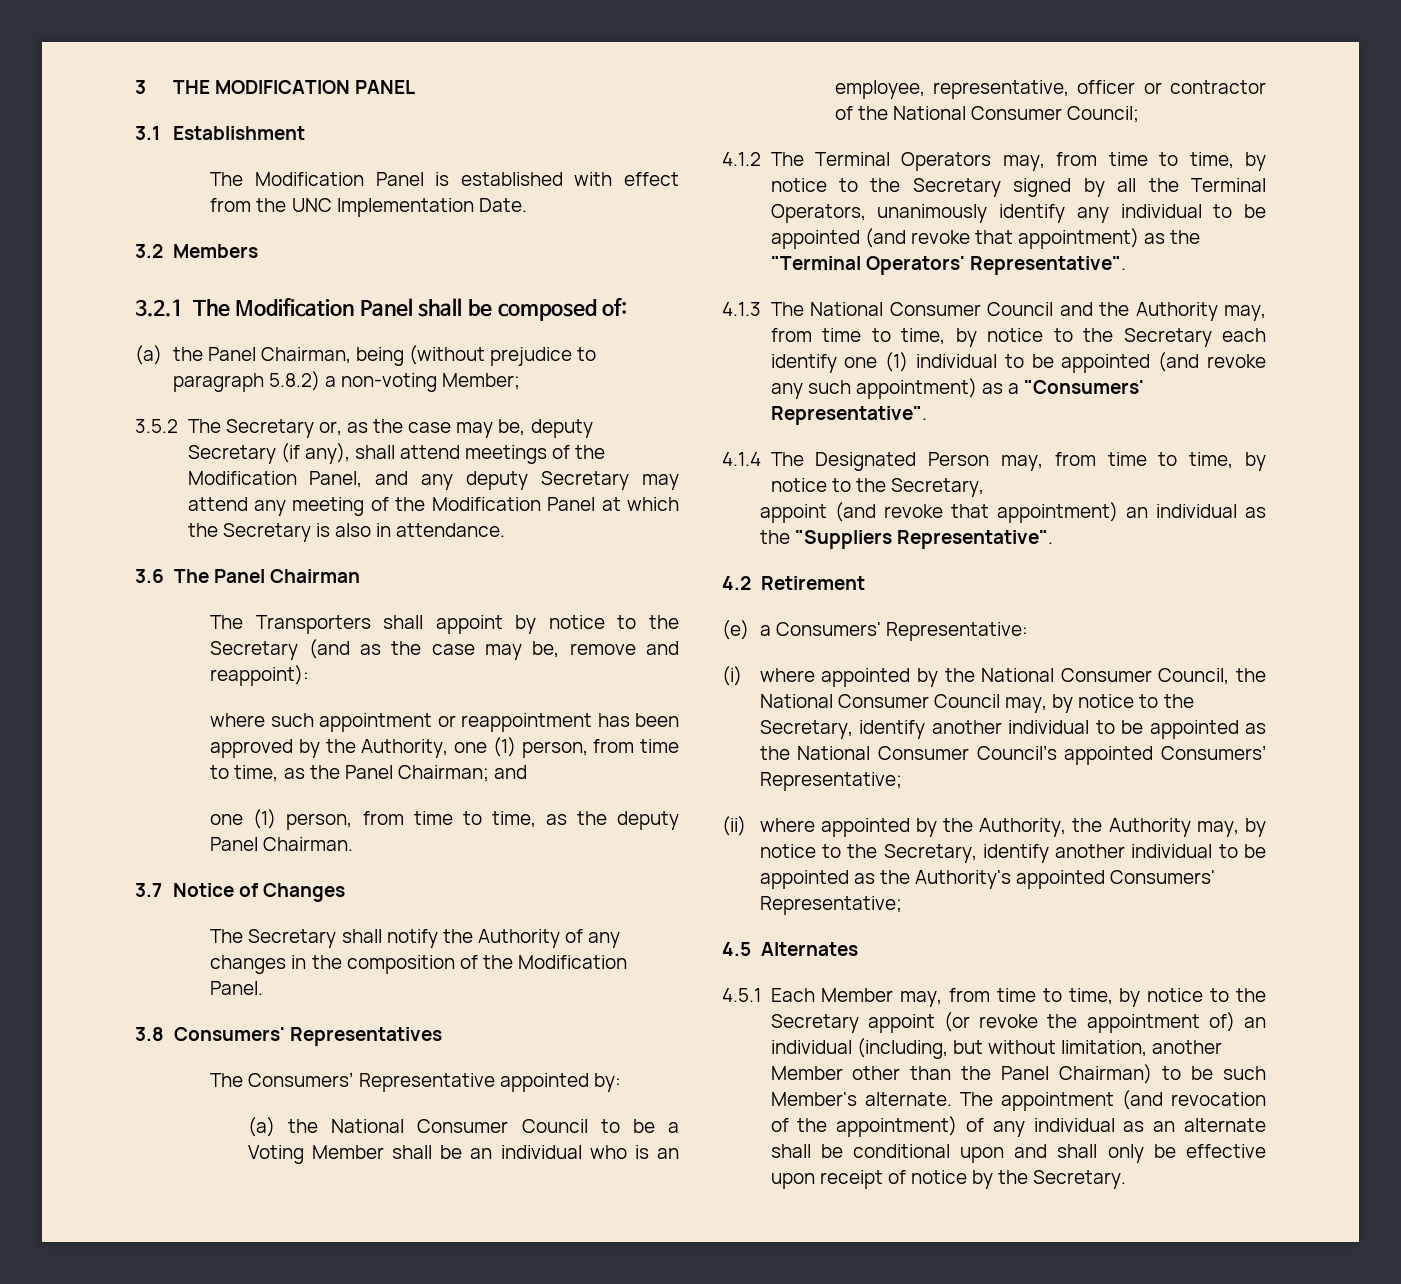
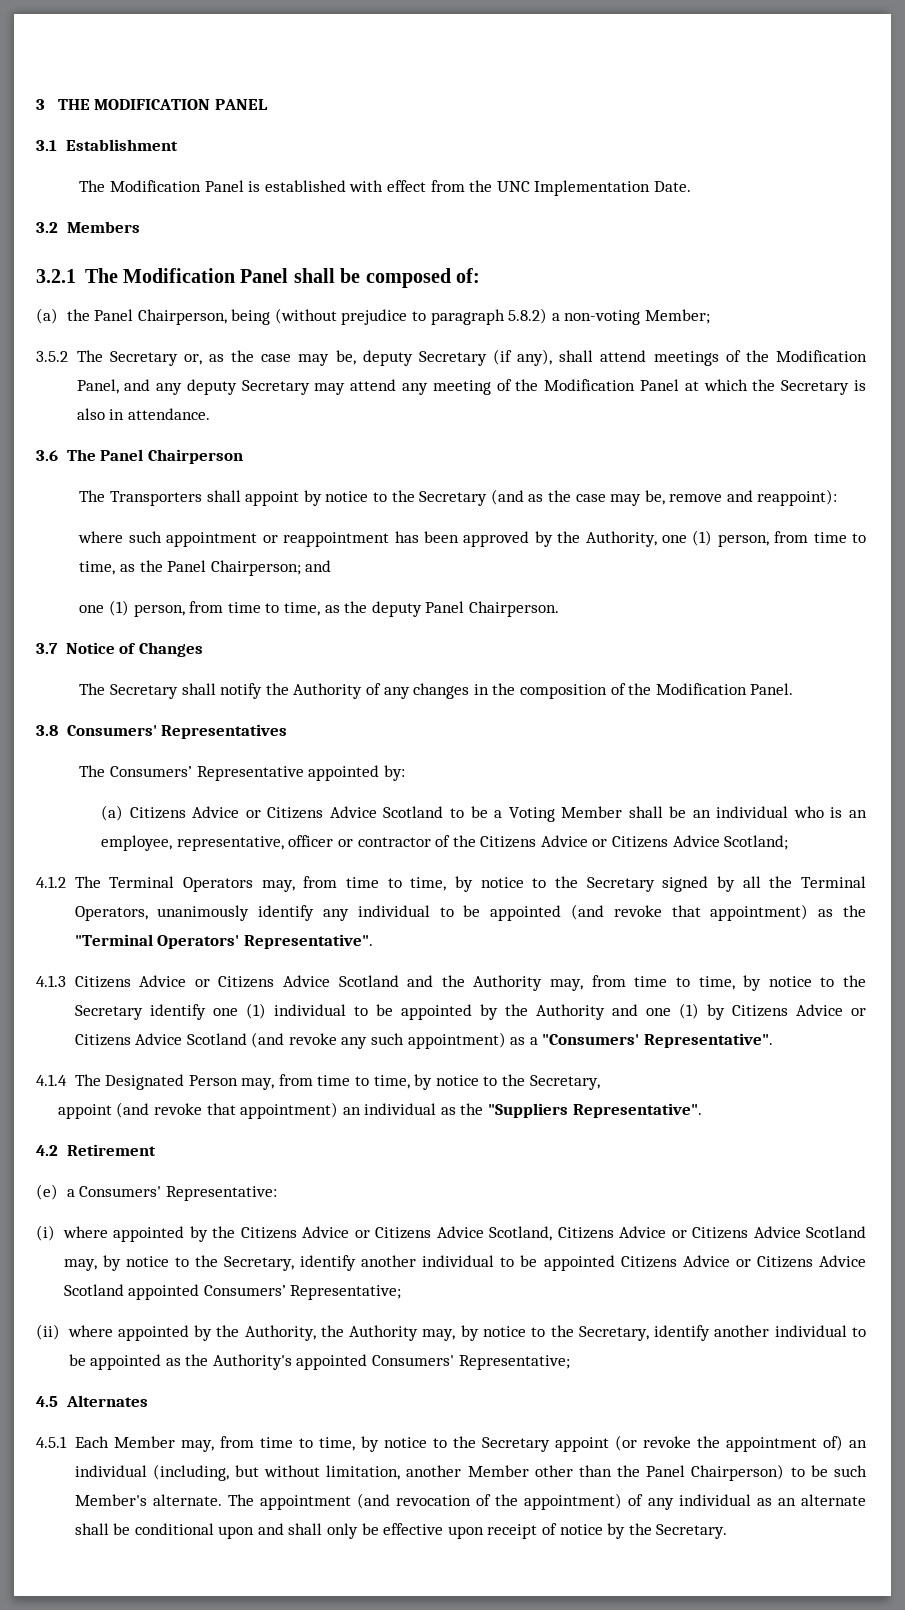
- (a) the Panel Chairman, being (without prejudice to paragraph 5.8.2) a non-voting Member;
+ (a) the Panel Chairperson, being (without prejudice to paragraph 5.8.2) a non-voting Member;
- 3.6 The Panel Chairman
+ 3.6 The Panel Chairperson
- where such appointment or reappointment has been approved by the Authority, one (1) person, from time to time, as the Panel Chairman; and
+ where such appointment or reappointment has been approved by the Authority, one (1) person, from time to time, as the Panel Chairperson; and
- one (1) person, from time to time, as the deputy Panel Chairman.
+ one (1) person, from time to time, as the deputy Panel Chairperson.
- (a) the National Consumer Council to be a Voting Member shall be an individual who is an employee, representative, officer or contractor of the National Consumer Council;
+ (a) Citizens Advice or Citizens Advice Scotland to be a Voting Member shall be an individual who is an employee, representative, officer or contractor of the Citizens Advice or Citizens Advice Scotland;
- 4.1.3 The National Consumer Council and the Authority may, from time to time, by notice to the Secretary each identify one (1) individual to be appointed (and revoke any such appointment) as a "Consumers' Representative".
+ 4.1.3 Citizens Advice or Citizens Advice Scotland and the Authority may, from time to time, by notice to the Secretary identify one (1) individual to be appointed by the Authority and one (1) by Citizens Advice or Citizens Advice Scotland (and revoke any such appointment) as a "Consumers' Representative".
- (i) where appointed by the National Consumer Council, the National Consumer Council may, by notice to the Secretary, identify another individual to be appointed as the National Consumer Council’s appointed Consumers’ Representative;
+ (i) where appointed by the Citizens Advice or Citizens Advice Scotland, Citizens Advice or Citizens Advice Scotland may, by notice to the Secretary, identify another individual to be appointed Citizens Advice or Citizens Advice Scotland appointed Consumers’ Representative;
- 4.5.1 Each Member may, from time to time, by notice to the Secretary appoint (or revoke the appointment of) an individual (including, but without limitation, another Member other than the Panel Chairman) to be such Member's alternate.
+ 4.5.1 Each Member may, from time to time, by notice to the Secretary appoint (or revoke the appointment of) an individual (including, but without limitation, another Member other than the Panel Chairperson) to be such Member's alternate.

